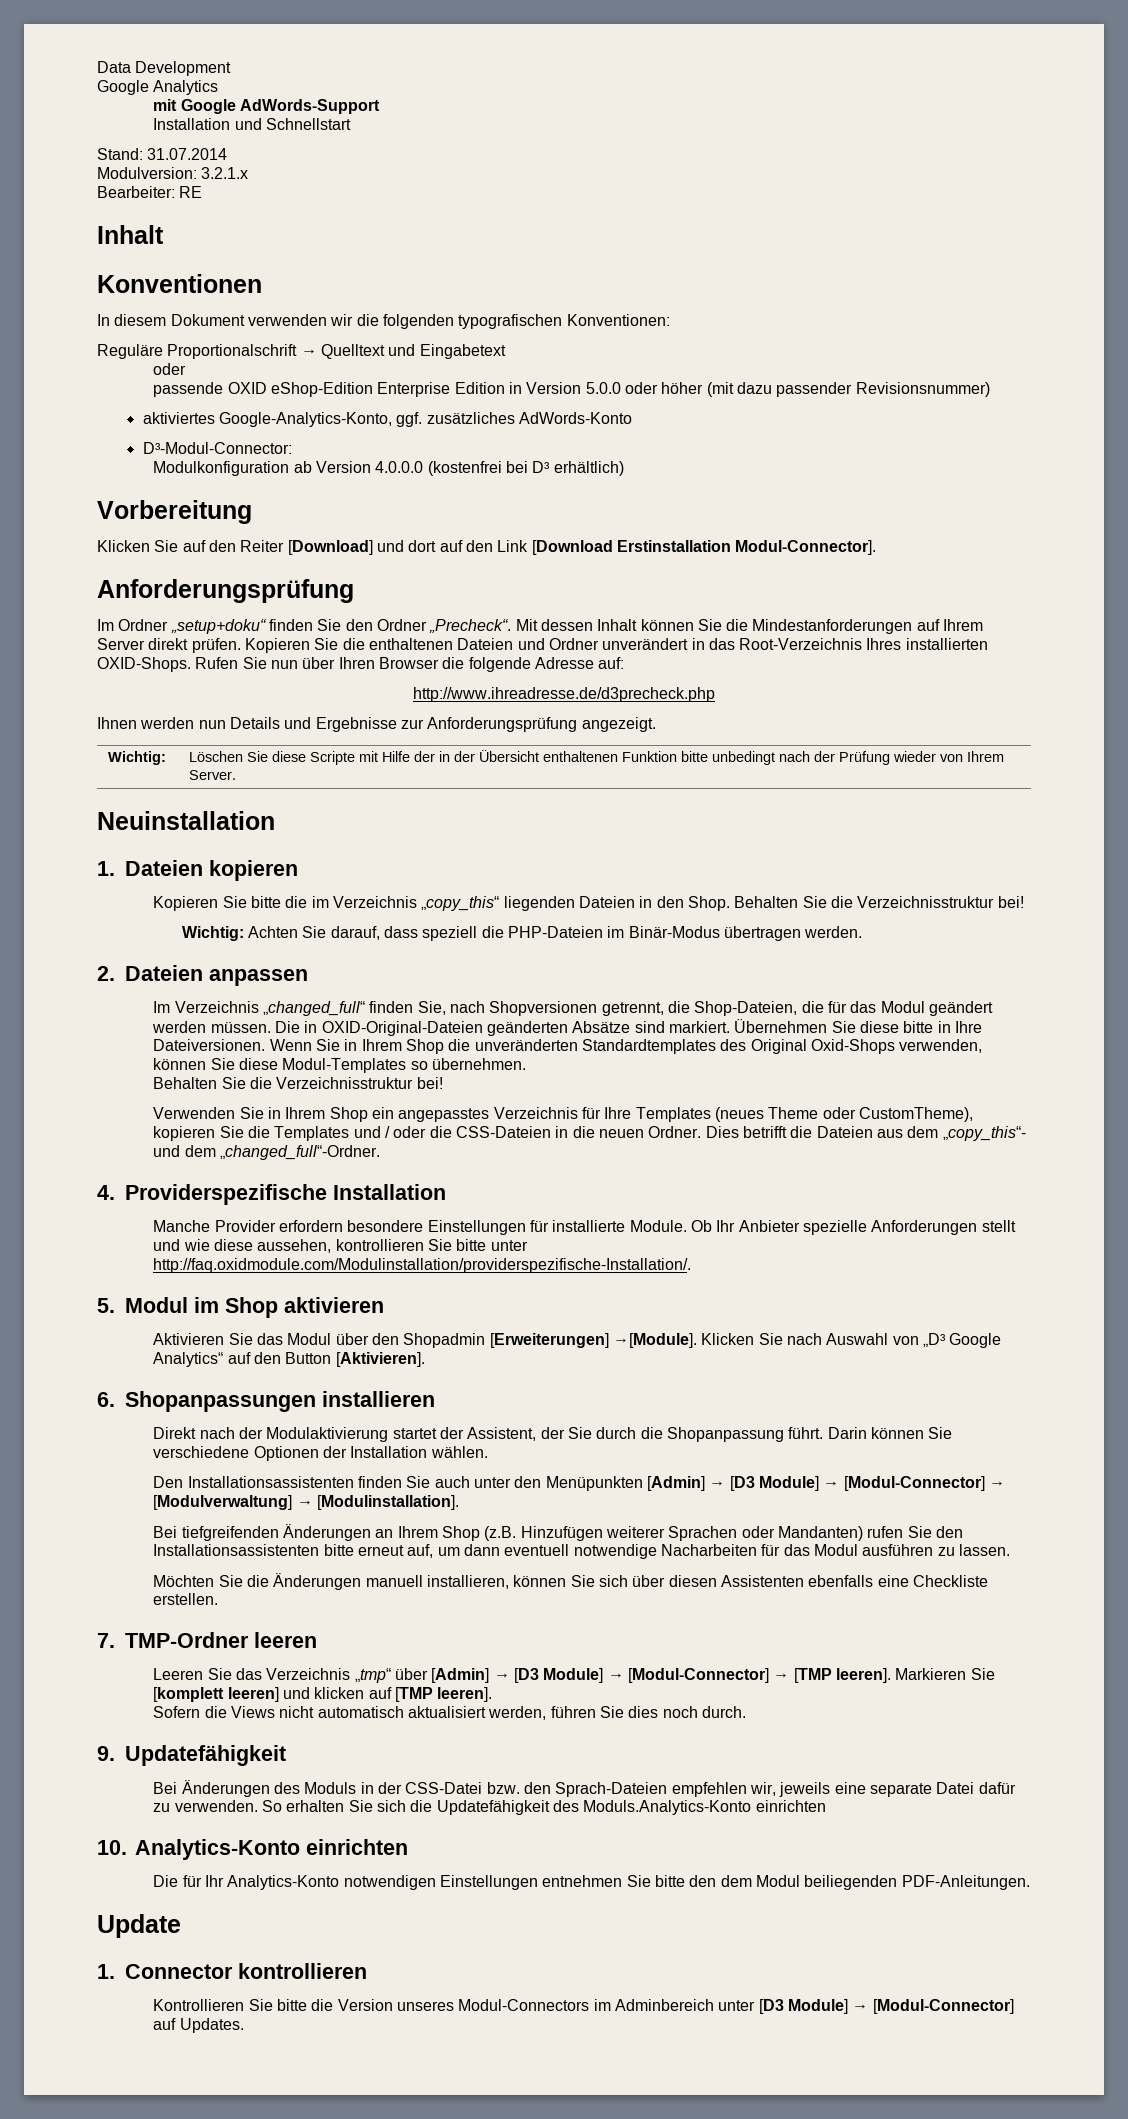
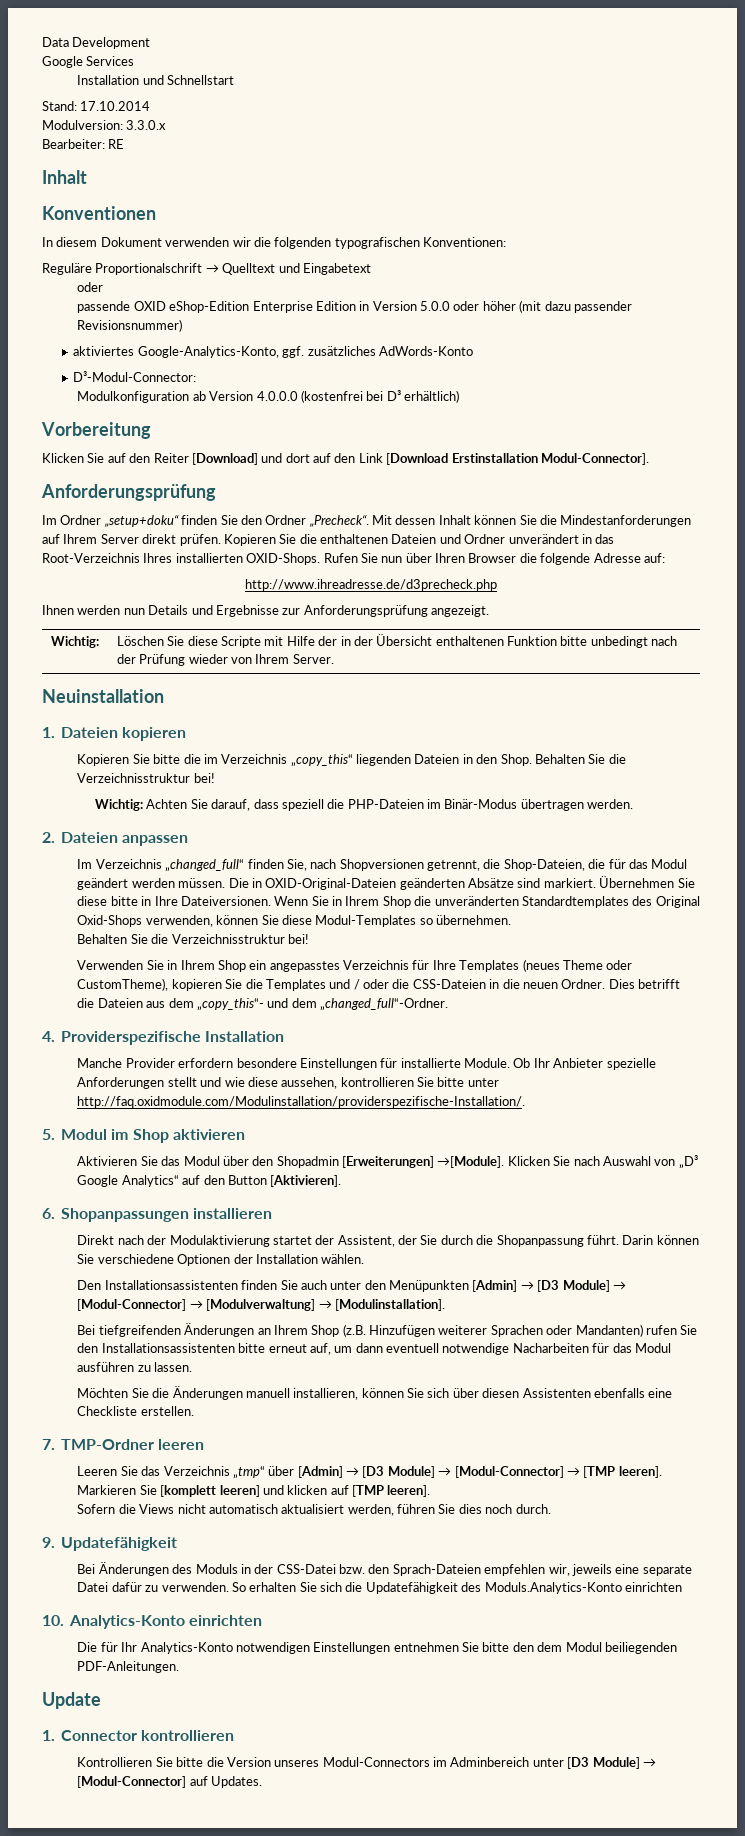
- Google Analytics
- mit Google AdWords-Support
+ Google Services
- Stand: 31.07.2014
+ Stand: 17.10.2014
- Modulversion: 3.2.1.x
+ Modulversion: 3.3.0.x

